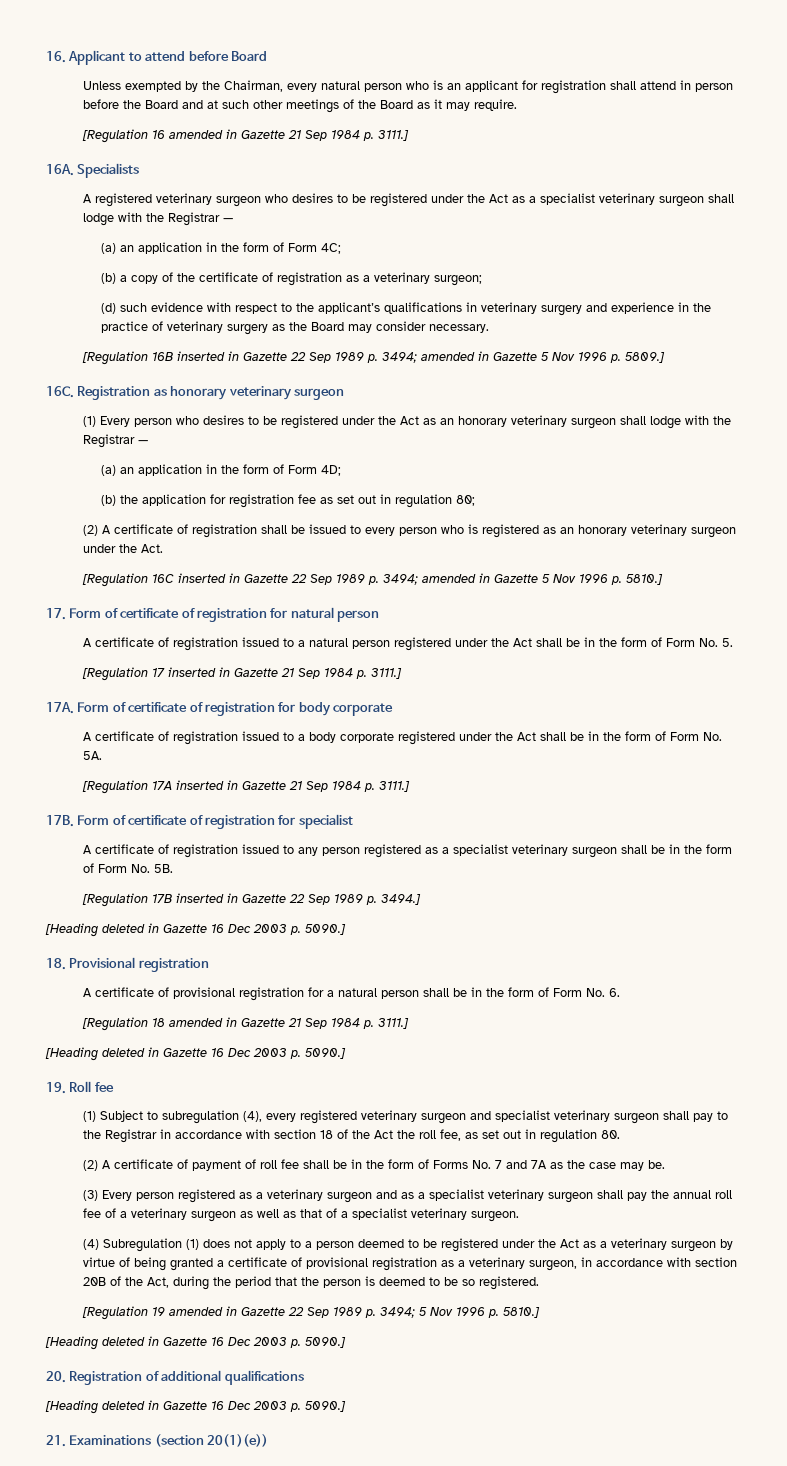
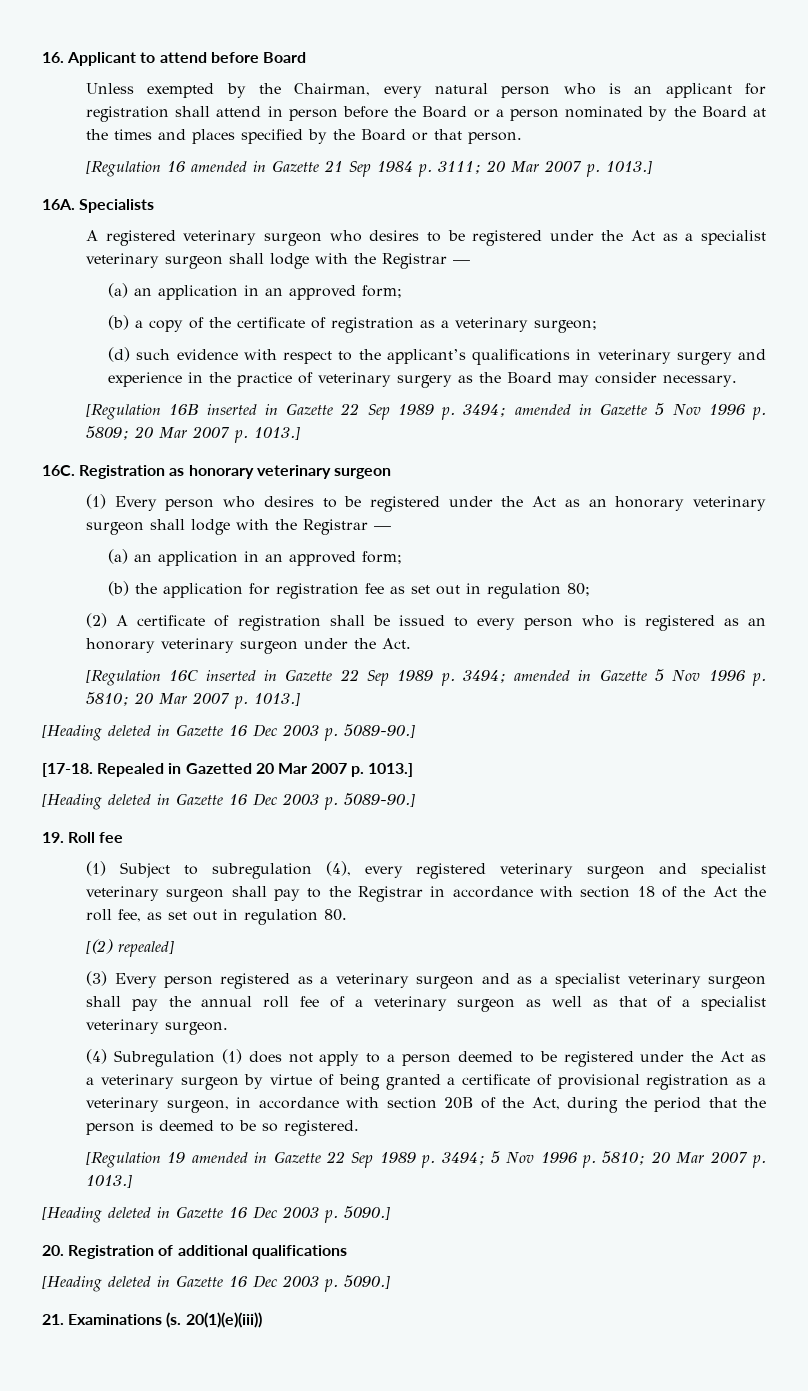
- Unless exempted by the Chairman, every natural person who is an applicant for registration shall attend in person before the Board and at such other meetings of the Board as it may require.
+ Unless exempted by the Chairman, every natural person who is an applicant for registration shall attend in person before the Board or a person nominated by the Board at the times and places specified by the Board or that person.
- [Regulation 16 amended in Gazette 21 Sep 1984 p. 3111.]
+ [Regulation 16 amended in Gazette 21 Sep 1984 p. 3111; 20 Mar 2007 p. 1013.]
  A registered veterinary surgeon who desires to be registered under the Act as a specialist veterinary surgeon shall lodge with the Registrar —
- (a) an application in the form of Form 4C;
+ (a) an application in an approved form;
- [Regulation 16B inserted in Gazette 22 Sep 1989 p. 3494; amended in Gazette 5 Nov 1996 p. 5809.]
+ [Regulation 16B inserted in Gazette 22 Sep 1989 p. 3494; amended in Gazette 5 Nov 1996 p. 5809; 20 Mar 2007 p. 1013.]
  (1) Every person who desires to be registered under the Act as an honorary veterinary surgeon shall lodge with the Registrar —
- (a) an application in the form of Form 4D;
+ (a) an application in an approved form;
- [Regulation 16C inserted in Gazette 22 Sep 1989 p. 3494; amended in Gazette 5 Nov 1996 p. 5810.]
- 17. Form of certificate of registration for natural person
- A certificate of registration issued to a natural person registered under the Act shall be in the form of Form No. 5.
- [Regulation 17 inserted in Gazette 21 Sep 1984 p. 3111.]
- 17A. Form of certificate of registration for body corporate
- A certificate of registration issued to a body corporate registered under the Act shall be in the form of Form No. 5A.
- [Regulation 17A inserted in Gazette 21 Sep 1984 p. 3111.]
- 17B. Form of certificate of registration for specialist
- A certificate of registration issued to any person registered as a specialist veterinary surgeon shall be in the form of Form No. 5B.
- [Regulation 17B inserted in Gazette 22 Sep 1989 p. 3494.]
- [Heading deleted in Gazette 16 Dec 2003 p. 5090.]
- 18. Provisional registration
- A certificate of provisional registration for a natural person shall be in the form of Form No. 6.
- [Regulation 18 amended in Gazette 21 Sep 1984 p. 3111.]
- [Heading deleted in Gazette 16 Dec 2003 p. 5090.]
+ [Regulation 16C inserted in Gazette 22 Sep 1989 p. 3494; amended in Gazette 5 Nov 1996 p. 5810; 20 Mar 2007 p. 1013.]
+ [Heading deleted in Gazette 16 Dec 2003 p. 5089-90.]
+ [17-18. Repealed in Gazetted 20 Mar 2007 p. 1013.]
+ [Heading deleted in Gazette 16 Dec 2003 p. 5089-90.]
- (2) A certificate of payment of roll fee shall be in the form of Forms No. 7 and 7A as the case may be.
+ [(2) repealed]
- [Regulation 19 amended in Gazette 22 Sep 1989 p. 3494; 5 Nov 1996 p. 5810.]
+ [Regulation 19 amended in Gazette 22 Sep 1989 p. 3494; 5 Nov 1996 p. 5810; 20 Mar 2007 p. 1013.]
- 21. Examinations (section 20(1)(e))
+ 21. Examinations (s. 20(1)(e)(iii))

